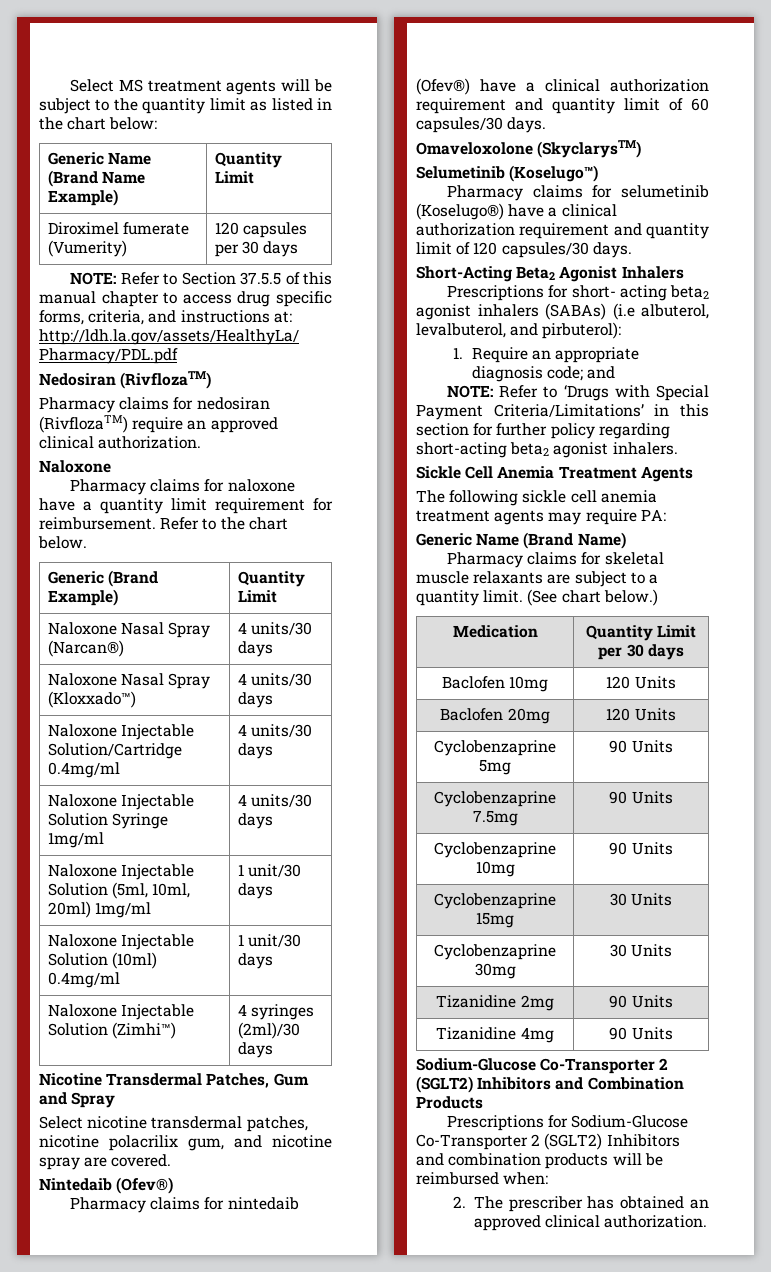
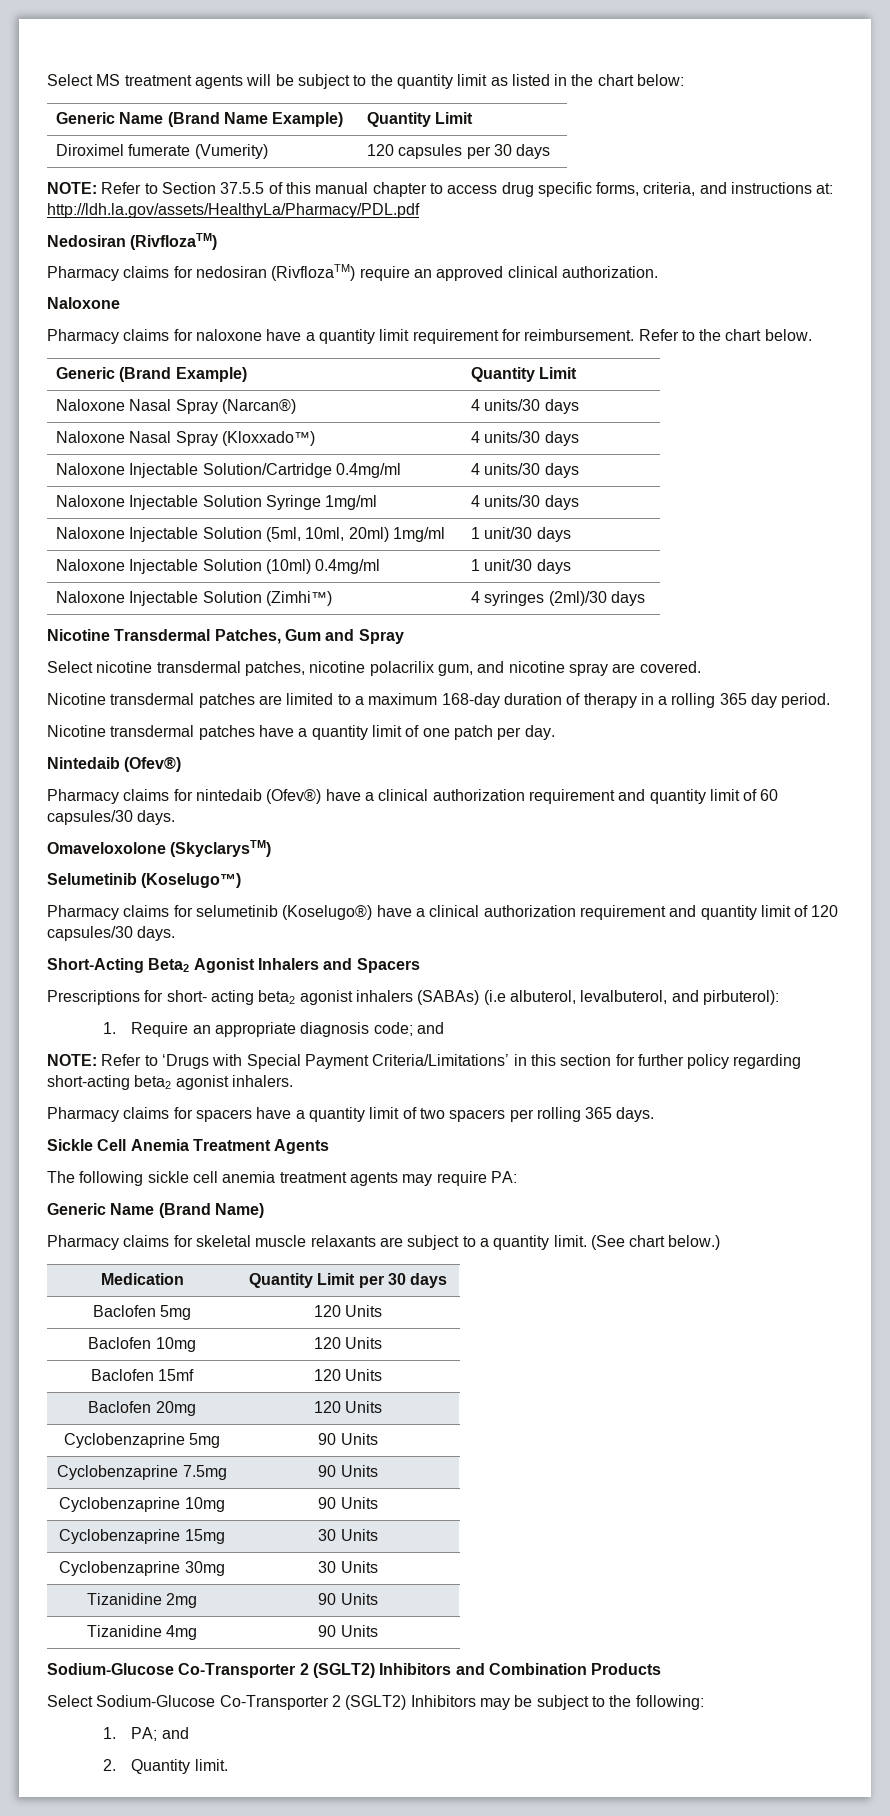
+ Nicotine transdermal patches are limited to a maximum 168-day duration of therapy in a rolling 365 day period.
+ Nicotine transdermal patches have a quantity limit of one patch per day.
- Short-Acting Beta2 Agonist Inhalers
+ Short-Acting Beta2 Agonist Inhalers and Spacers
+ Pharmacy claims for spacers have a quantity limit of two spacers per rolling 365 days.
+ Baclofen 5mg | 120 Units
+ Baclofen 15mf | 120 Units
- Prescriptions for Sodium-Glucose Co-Transporter 2 (SGLT2) Inhibitors and combination products will be reimbursed when:
- 2. The prescriber has obtained an approved clinical authorization.
+ Select Sodium-Glucose Co-Transporter 2 (SGLT2) Inhibitors may be subject to the following:
+ 1. PA; and
+ 2. Quantity limit.

